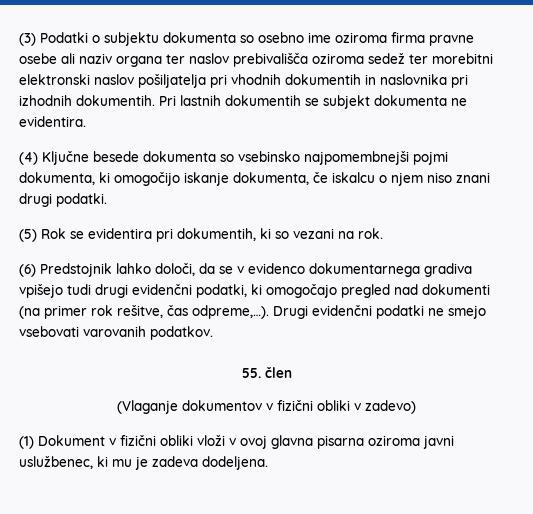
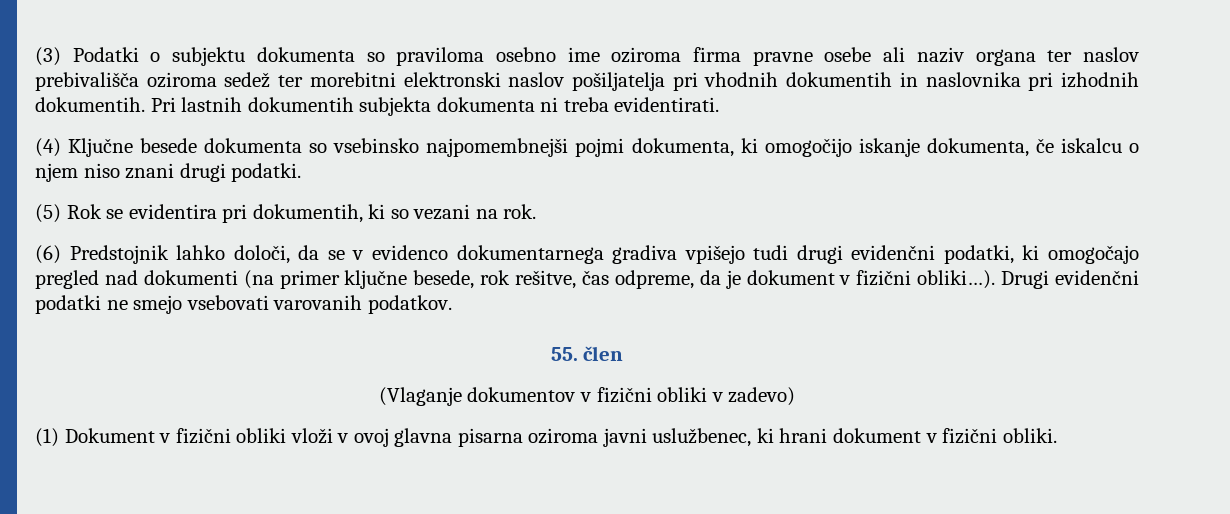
- (3) Podatki o subjektu dokumenta so osebno ime oziroma firma pravne osebe ali naziv organa ter naslov prebivališča oziroma sedež ter morebitni elektronski naslov pošiljatelja pri vhodnih dokumentih in naslovnika pri izhodnih dokumentih.
+ (3) Podatki o subjektu dokumenta so praviloma osebno ime oziroma firma pravne osebe ali naziv organa ter naslov prebivališča oziroma sedež ter morebitni elektronski naslov pošiljatelja pri vhodnih dokumentih in naslovnika pri izhodnih dokumentih.
- Pri lastnih dokumentih se subjekt dokumenta ne evidentira.
+ Pri lastnih dokumentih subjekta dokumenta ni treba evidentirati.
- (6) Predstojnik lahko določi, da se v evidenco dokumentarnega gradiva vpišejo tudi drugi evidenčni podatki, ki omogočajo pregled nad dokumenti (na primer rok rešitve, čas odpreme,…).
+ (6) Predstojnik lahko določi, da se v evidenco dokumentarnega gradiva vpišejo tudi drugi evidenčni podatki, ki omogočajo pregled nad dokumenti (na primer ključne besede, rok rešitve, čas odpreme, da je dokument v fizični obliki…).
- (1) Dokument v fizični obliki vloži v ovoj glavna pisarna oziroma javni uslužbenec, ki mu je zadeva dodeljena.
+ (1) Dokument v fizični obliki vloži v ovoj glavna pisarna oziroma javni uslužbenec, ki hrani dokument v fizični obliki.

